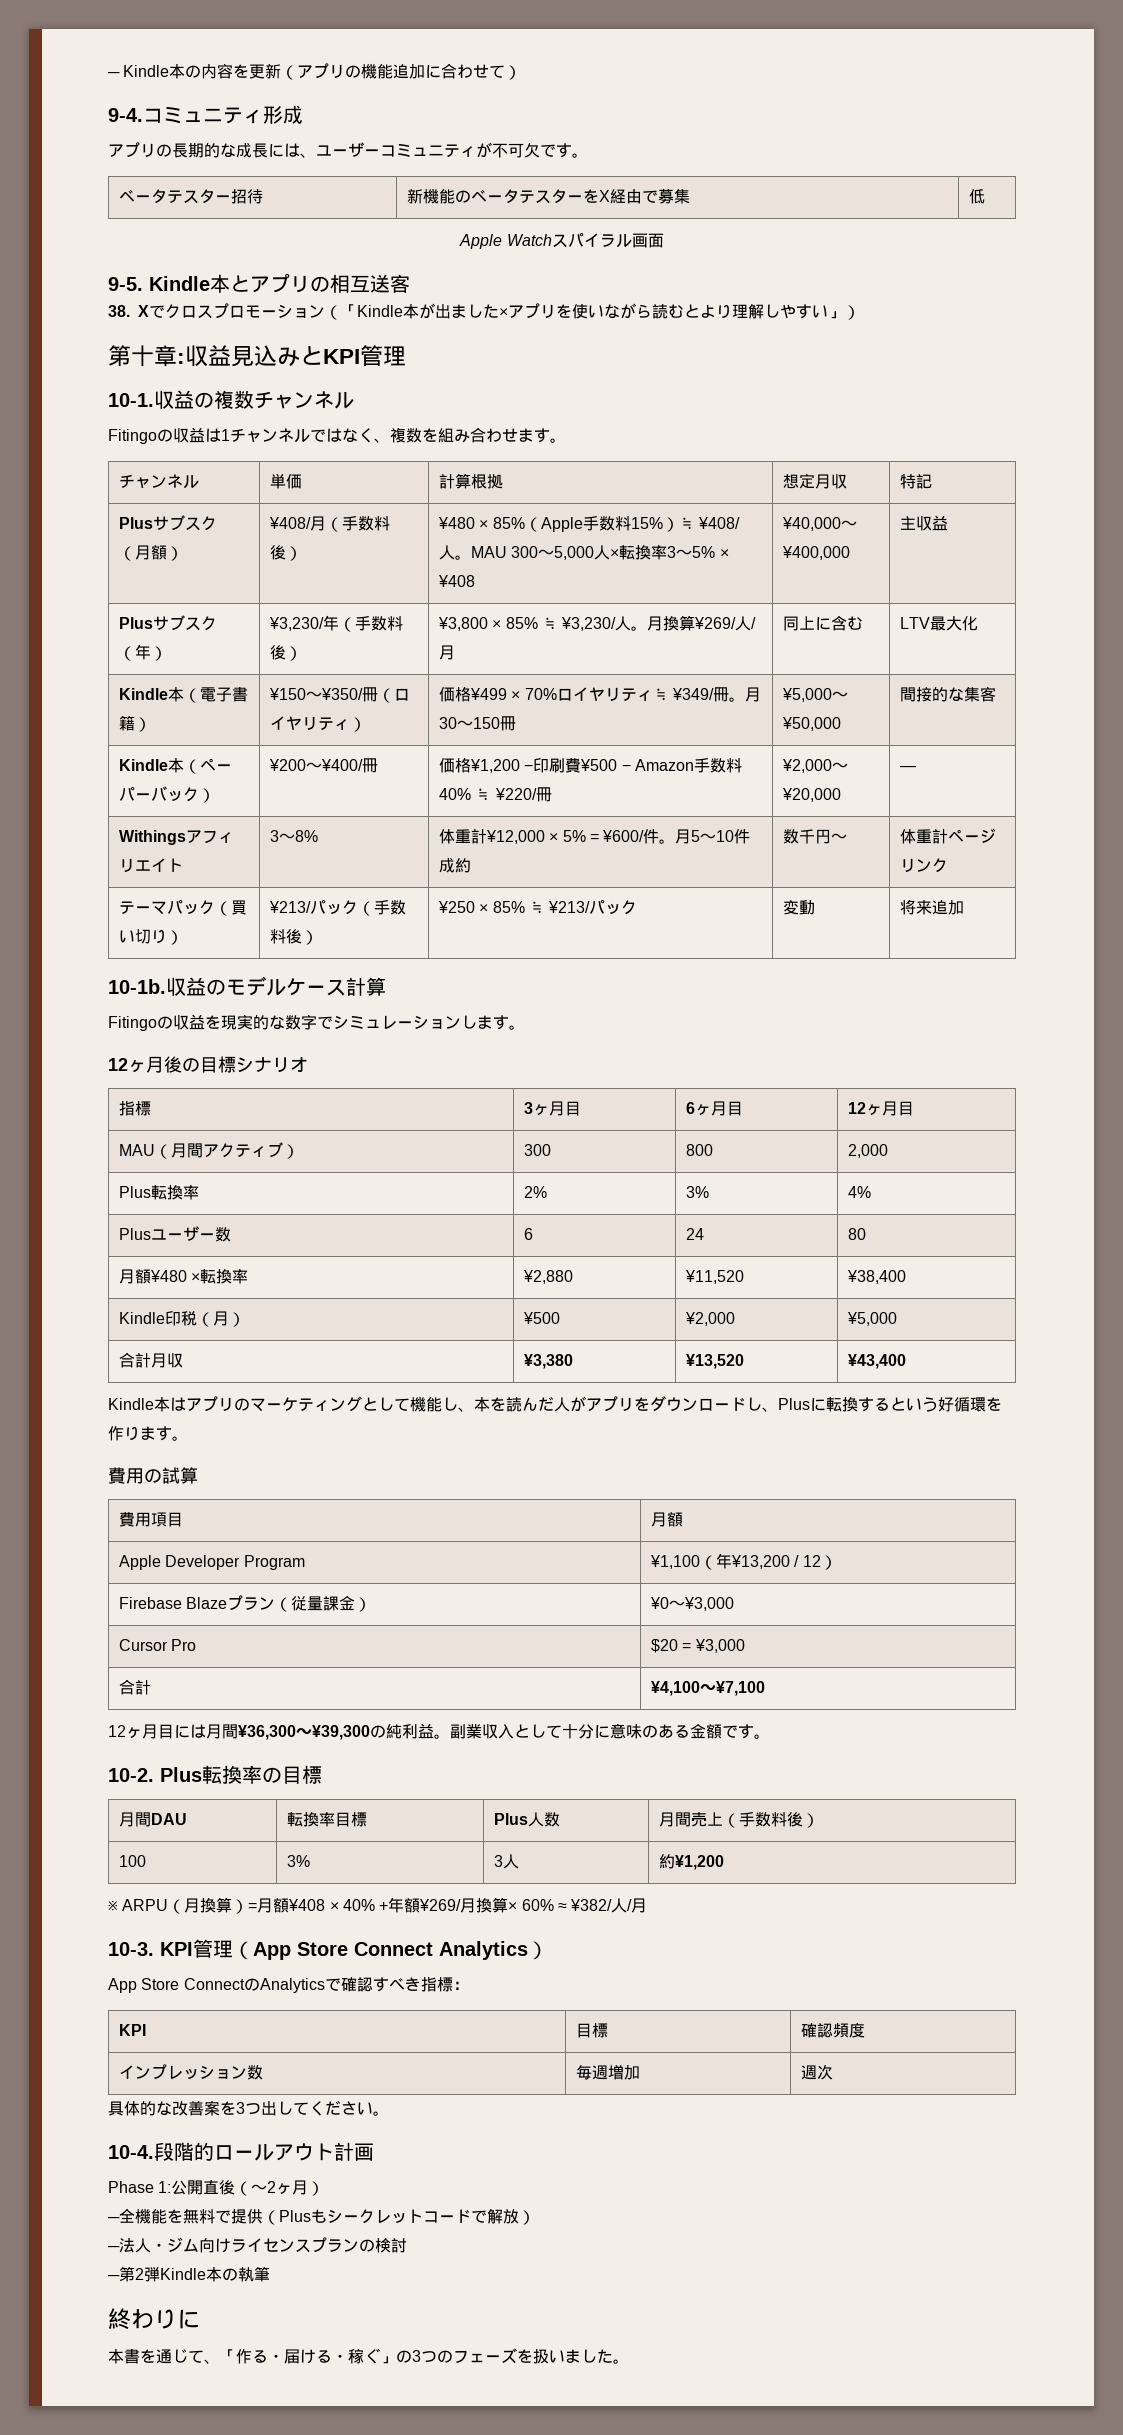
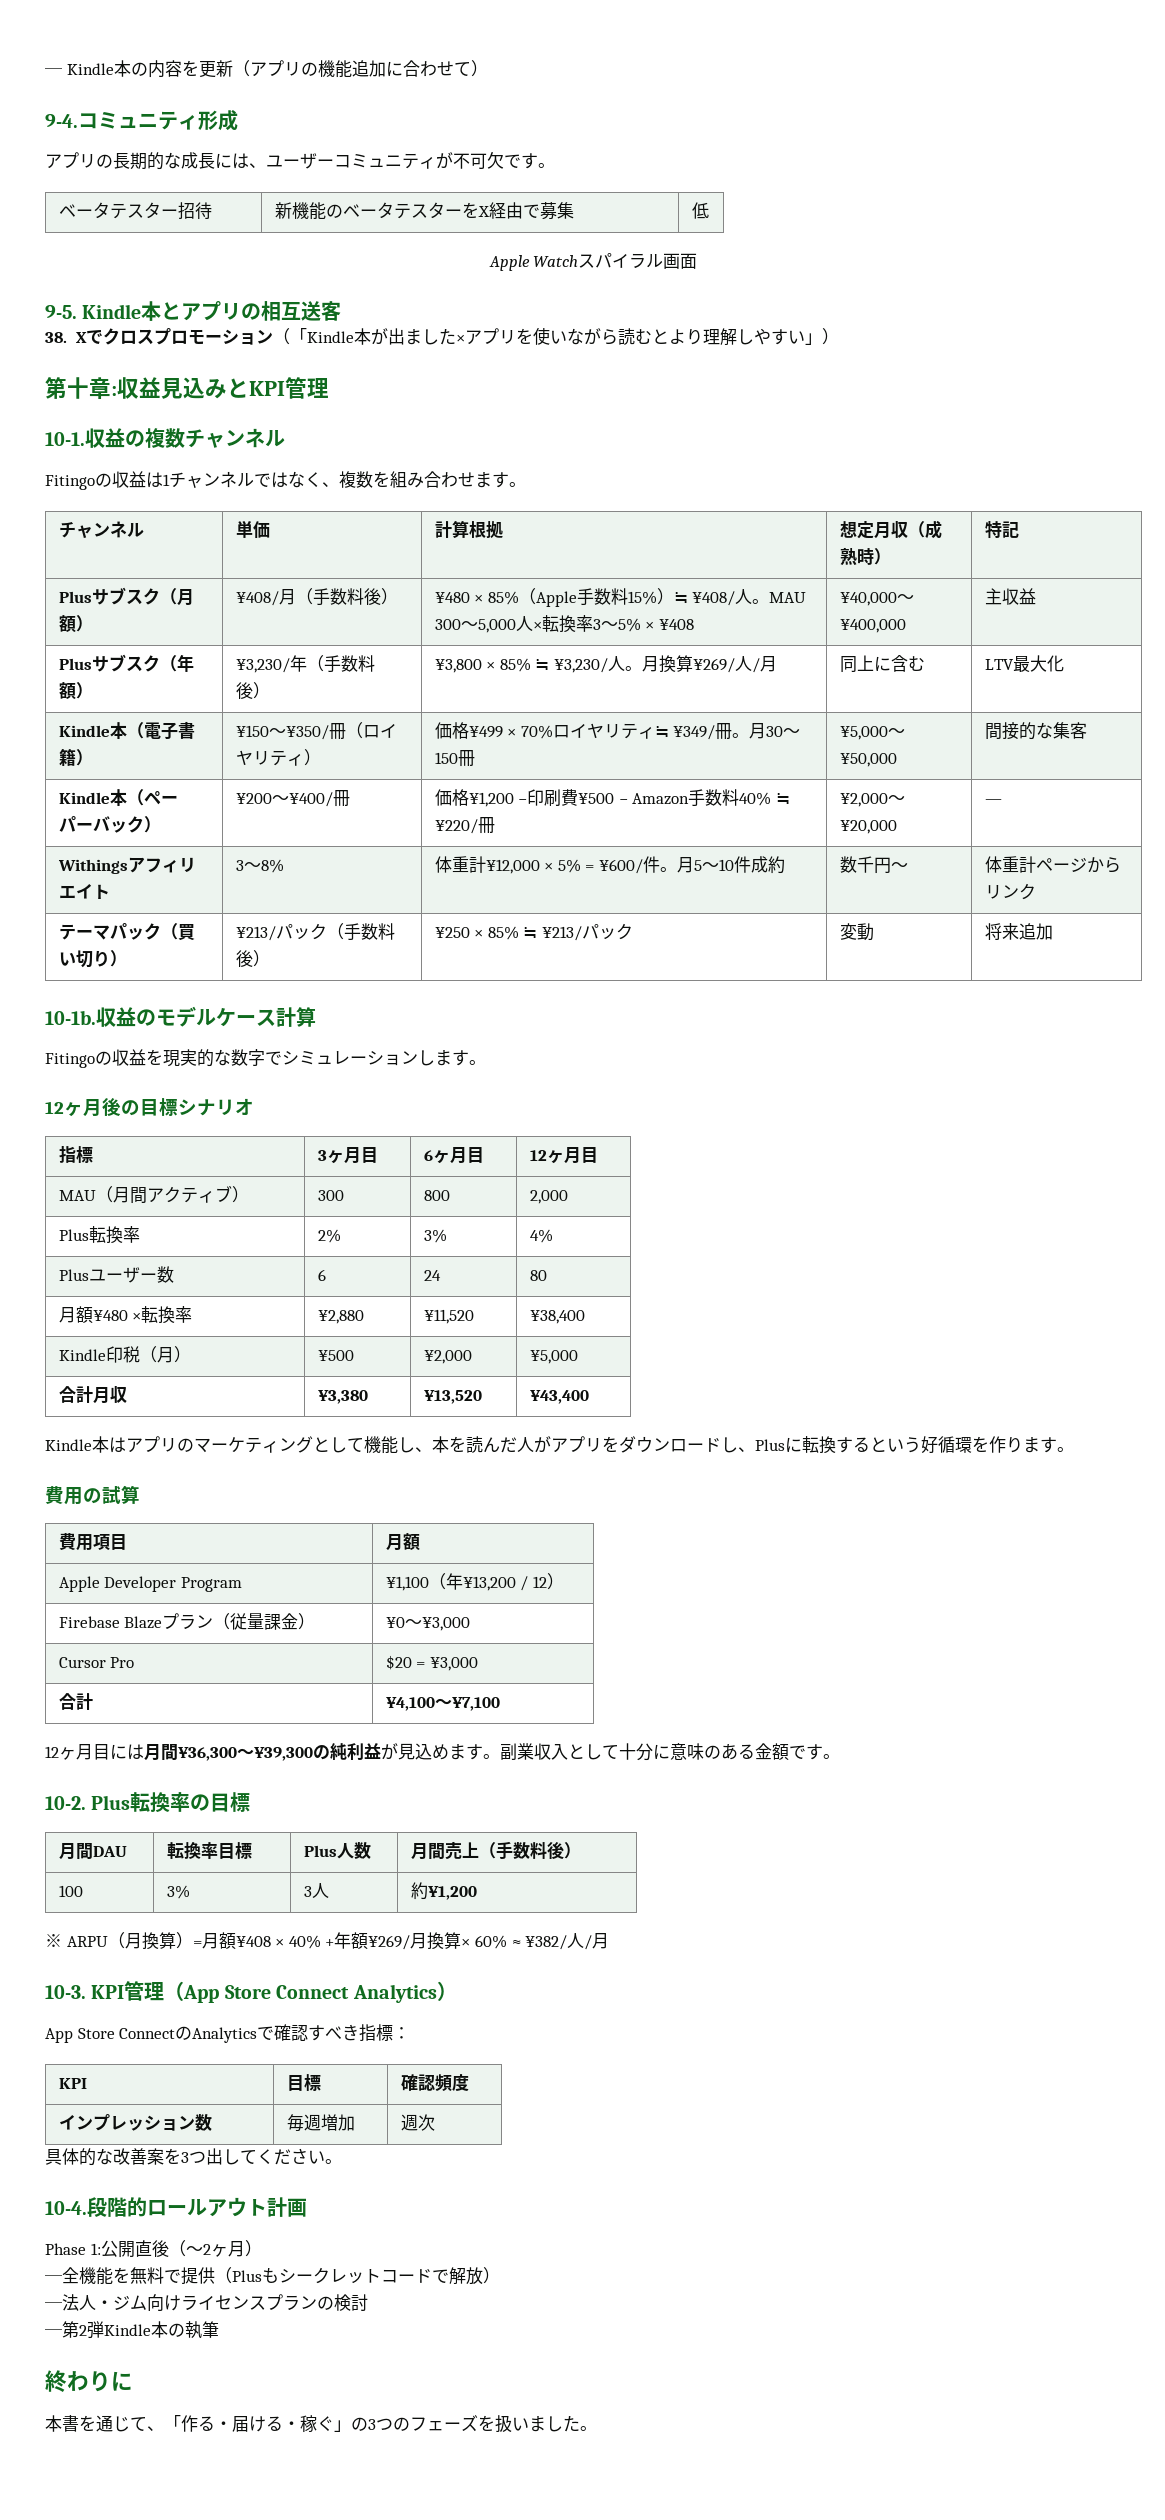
- チャンネル | 単価 | 計算根拠 | 想定月収 | 特記
+ チャンネル | 単価 | 計算根拠 | 想定月収（成熟時） | 特記
- Plusサブスク（年） | ¥3,230/年（手数料後） | ¥3,800 × 85% ≒ ¥3,230/人。月換算¥269/人/月 | 同上に含む | LTV最大化
+ Plusサブスク（年額） | ¥3,230/年（手数料後） | ¥3,800 × 85% ≒ ¥3,230/人。月換算¥269/人/月 | 同上に含む | LTV最大化
- Withingsアフィリエイト | 3〜8% | 体重計¥12,000 × 5% = ¥600/件。月5〜10件成約 | 数千円〜 | 体重計ページリンク
+ Withingsアフィリエイト | 3〜8% | 体重計¥12,000 × 5% = ¥600/件。月5〜10件成約 | 数千円〜 | 体重計ページからリンク
- 12ヶ月目には月間¥36,300〜¥39,300の純利益。
+ 12ヶ月目には月間¥36,300〜¥39,300の純利益が見込めます。

